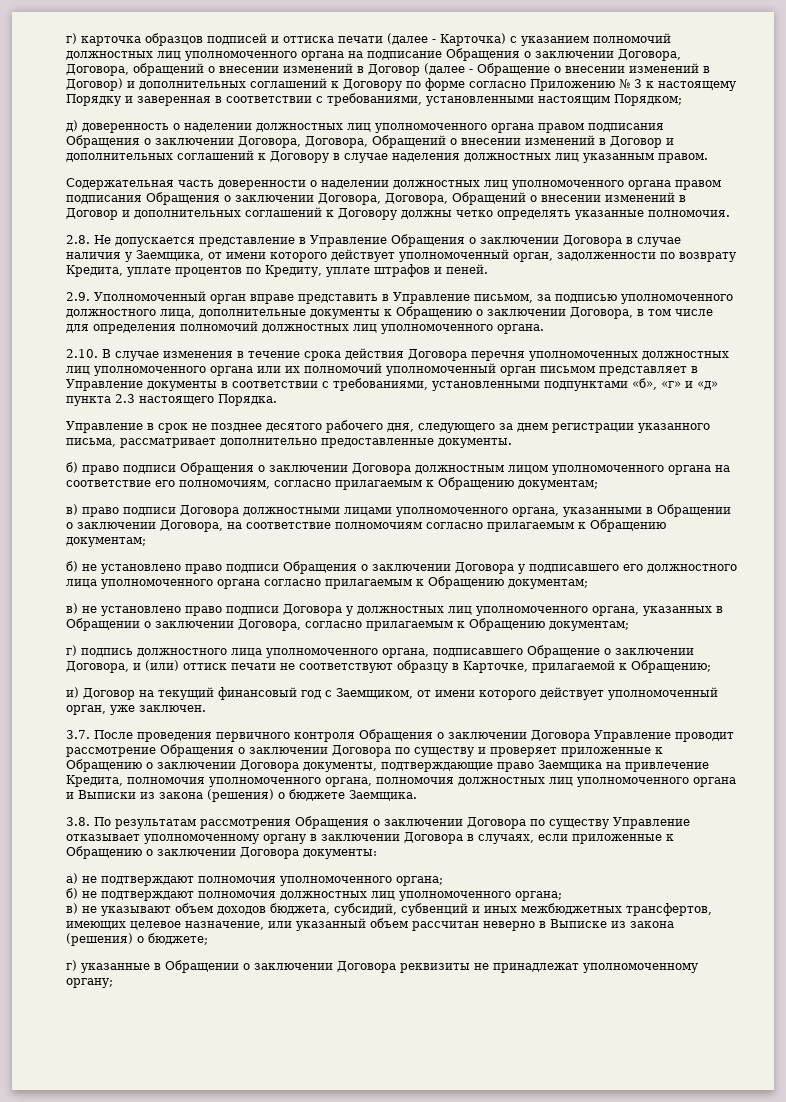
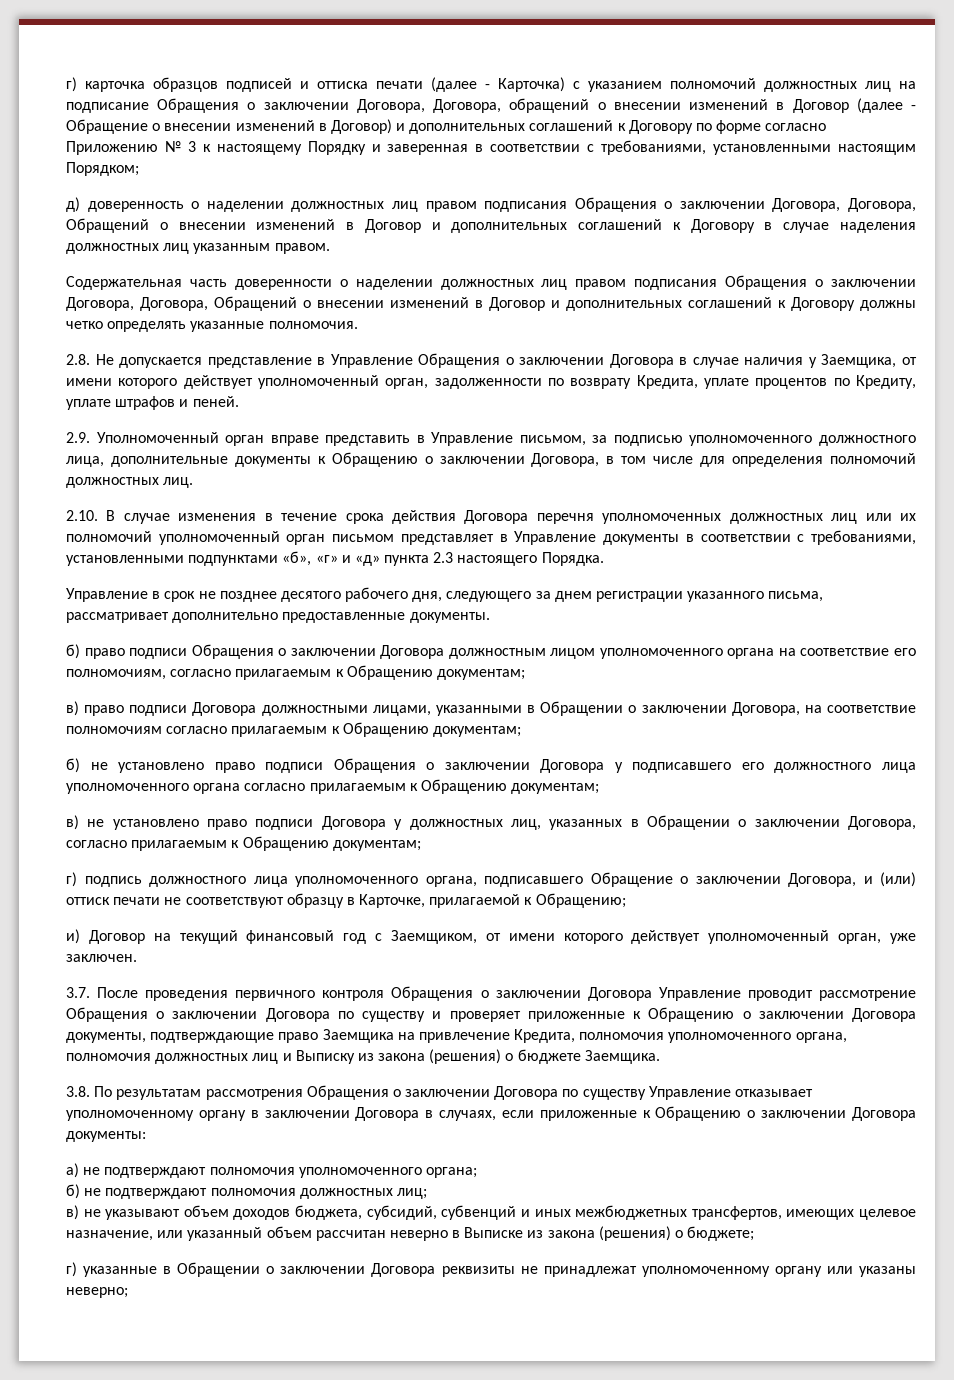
- г) карточка образцов подписей и оттиска печати (далее - Карточка) с указанием полномочий должностных лиц уполномоченного органа на подписание Обращения о заключении Договора, Договора, обращений о внесении изменений в Договор (далее - Обращение о внесении изменений в Договор) и дополнительных соглашений к Договору по форме согласно Приложению № 3 к настоящему Порядку и заверенная в соответствии с требованиями, установленными настоящим Порядком;
+ г) карточка образцов подписей и оттиска печати (далее - Карточка) с указанием полномочий должностных лиц на подписание Обращения о заключении Договора, Договора, обращений о внесении изменений в Договор (далее - Обращение о внесении изменений в Договор) и дополнительных соглашений к Договору по форме согласно Приложению № 3 к настоящему Порядку и заверенная в соответствии с требованиями, установленными настоящим Порядком;
- д) доверенность о наделении должностных лиц уполномоченного органа правом подписания Обращения о заключении Договора, Договора, Обращений о внесении изменений в Договор и дополнительных соглашений к Договору в случае наделения должностных лиц указанным правом.
+ д) доверенность о наделении должностных лиц правом подписания Обращения о заключении Договора, Договора, Обращений о внесении изменений в Договор и дополнительных соглашений к Договору в случае наделения должностных лиц указанным правом.
- Содержательная часть доверенности о наделении должностных лиц уполномоченного органа правом подписания Обращения о заключении Договора, Договора, Обращений о внесении изменений в Договор и дополнительных соглашений к Договору должны четко определять указанные полномочия.
+ Содержательная часть доверенности о наделении должностных лиц правом подписания Обращения о заключении Договора, Договора, Обращений о внесении изменений в Договор и дополнительных соглашений к Договору должны четко определять указанные полномочия.
- 2.9. Уполномоченный орган вправе представить в Управление письмом, за подписью уполномоченного должностного лица, дополнительные документы к Обращению о заключении Договора, в том числе для определения полномочий должностных лиц уполномоченного органа.
+ 2.9. Уполномоченный орган вправе представить в Управление письмом, за подписью уполномоченного должностного лица, дополнительные документы к Обращению о заключении Договора, в том числе для определения полномочий должностных лиц.
- 2.10. В случае изменения в течение срока действия Договора перечня уполномоченных должностных лиц уполномоченного органа или их полномочий уполномоченный орган письмом представляет в Управление документы в соответствии с требованиями, установленными подпунктами «б», «г» и «д» пункта 2.3 настоящего Порядка.
+ 2.10. В случае изменения в течение срока действия Договора перечня уполномоченных должностных лиц или их полномочий уполномоченный орган письмом представляет в Управление документы в соответствии с требованиями, установленными подпунктами «б», «г» и «д» пункта 2.3 настоящего Порядка.
- в) право подписи Договора должностными лицами уполномоченного органа, указанными в Обращении о заключении Договора, на соответствие полномочиям согласно прилагаемым к Обращению документам;
+ в) право подписи Договора должностными лицами, указанными в Обращении о заключении Договора, на соответствие полномочиям согласно прилагаемым к Обращению документам;
- в) не установлено право подписи Договора у должностных лиц уполномоченного органа, указанных в Обращении о заключении Договора, согласно прилагаемым к Обращению документам;
+ в) не установлено право подписи Договора у должностных лиц, указанных в Обращении о заключении Договора, согласно прилагаемым к Обращению документам;
- 3.7. После проведения первичного контроля Обращения о заключении Договора Управление проводит рассмотрение Обращения о заключении Договора по существу и проверяет приложенные к Обращению о заключении Договора документы, подтверждающие право Заемщика на привлечение Кредита, полномочия уполномоченного органа, полномочия должностных лиц уполномоченного органа и Выписки из закона (решения) о бюджете Заемщика.
+ 3.7. После проведения первичного контроля Обращения о заключении Договора Управление проводит рассмотрение Обращения о заключении Договора по существу и проверяет приложенные к Обращению о заключении Договора документы, подтверждающие право Заемщика на привлечение Кредита, полномочия уполномоченного органа, полномочия должностных лиц и Выписку из закона (решения) о бюджете Заемщика.
- б) не подтверждают полномочия должностных лиц уполномоченного органа;
+ б) не подтверждают полномочия должностных лиц;
- г) указанные в Обращении о заключении Договора реквизиты не принадлежат уполномоченному органу;
+ г) указанные в Обращении о заключении Договора реквизиты не принадлежат уполномоченному органу или указаны неверно;

